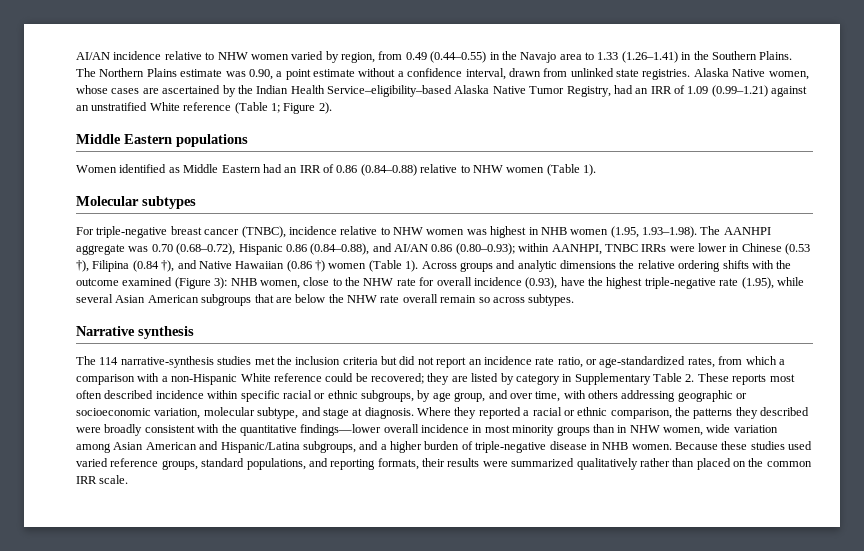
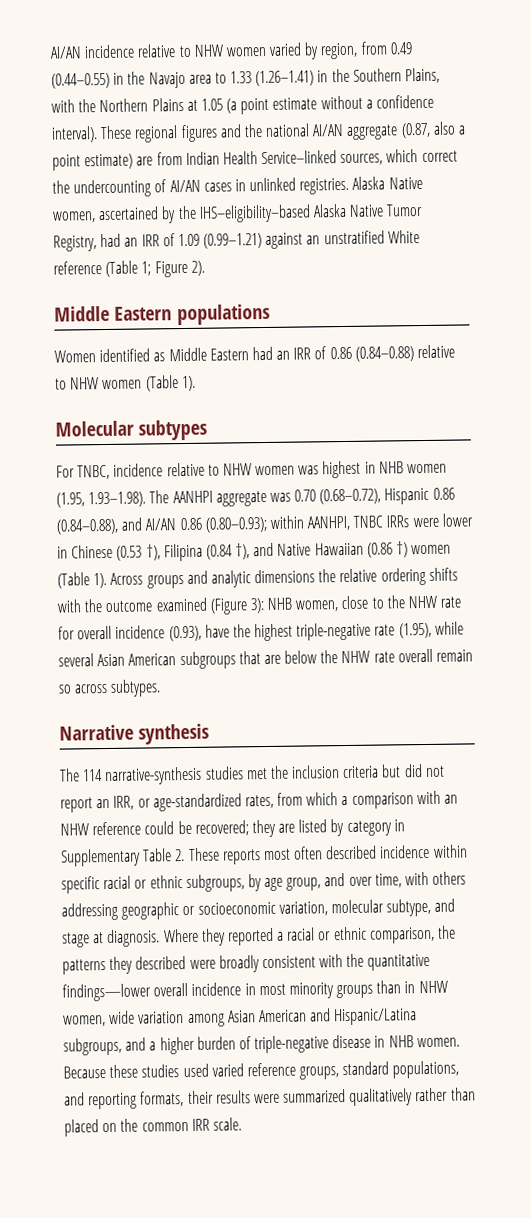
- AI/AN incidence relative to NHW women varied by region, from 0.49 (0.44–0.55) in the Navajo area to 1.33 (1.26–1.41) in the Southern Plains. The Northern Plains estimate was 0.90, a point estimate without a confidence interval, drawn from unlinked state registries. Alaska Native women, whose cases are ascertained by the Indian Health Service–eligibility–based Alaska Native Tumor Registry, had an IRR of 1.09 (0.99–1.21) against an unstratified White reference (Table 1; Figure 2).
+ AI/AN incidence relative to NHW women varied by region, from 0.49 (0.44–0.55) in the Navajo area to 1.33 (1.26–1.41) in the Southern Plains, with the Northern Plains at 1.05 (a point estimate without a confidence interval). These regional figures and the national AI/AN aggregate (0.87, also a point estimate) are from Indian Health Service–linked sources, which correct the undercounting of AI/AN cases in unlinked registries. Alaska Native women, ascertained by the IHS–eligibility–based Alaska Native Tumor Registry, had an IRR of 1.09 (0.99–1.21) against an unstratified White reference (Table 1; Figure 2).
- For triple-negative breast cancer (TNBC), incidence relative to NHW women was highest in NHB women (1.95, 1.93–1.98). The AANHPI aggregate was 0.70 (0.68–0.72), Hispanic 0.86 (0.84–0.88), and AI/AN 0.86 (0.80–0.93); within AANHPI, TNBC IRRs were lower in Chinese (0.53 †), Filipina (0.84 †), and Native Hawaiian (0.86 †) women (Table 1).
+ For TNBC, incidence relative to NHW women was highest in NHB women (1.95, 1.93–1.98). The AANHPI aggregate was 0.70 (0.68–0.72), Hispanic 0.86 (0.84–0.88), and AI/AN 0.86 (0.80–0.93); within AANHPI, TNBC IRRs were lower in Chinese (0.53 †), Filipina (0.84 †), and Native Hawaiian (0.86 †) women (Table 1).
- The 114 narrative-synthesis studies met the inclusion criteria but did not report an incidence rate ratio, or age-standardized rates, from which a comparison with a non-Hispanic White reference could be recovered;
+ The 114 narrative-synthesis studies met the inclusion criteria but did not report an IRR, or age-standardized rates, from which a comparison with an NHW reference could be recovered;

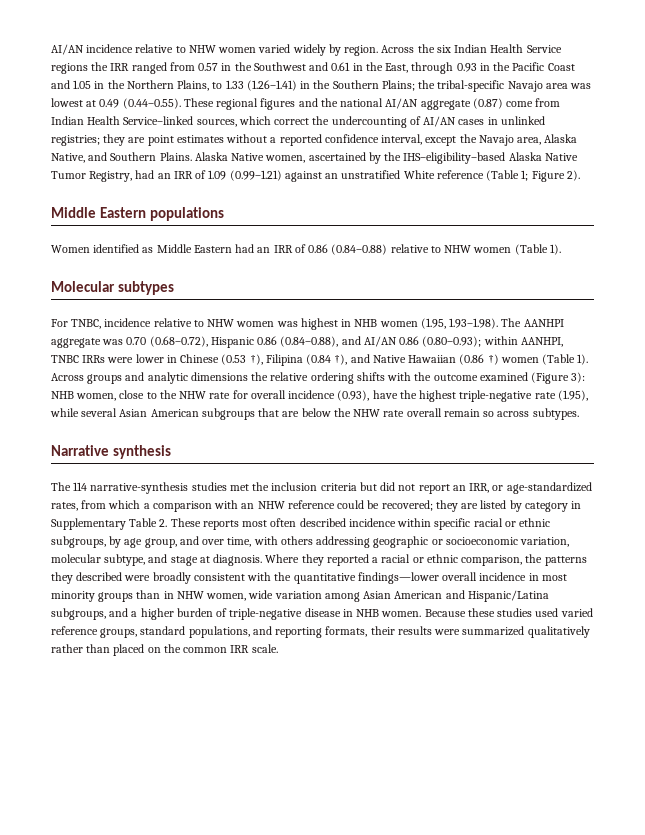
- AI/AN incidence relative to NHW women varied by region, from 0.49 (0.44–0.55) in the Navajo area to 1.33 (1.26–1.41) in the Southern Plains, with the Northern Plains at 1.05 (a point estimate without a confidence interval). These regional figures and the national AI/AN aggregate (0.87, also a point estimate) are from Indian Health Service–linked sources, which correct the undercounting of AI/AN cases in unlinked registries.
+ AI/AN incidence relative to NHW women varied widely by region. Across the six Indian Health Service regions the IRR ranged from 0.57 in the Southwest and 0.61 in the East, through 0.93 in the Pacific Coast and 1.05 in the Northern Plains, to 1.33 (1.26–1.41) in the Southern Plains; the tribal-specific Navajo area was lowest at 0.49 (0.44–0.55). These regional figures and the national AI/AN aggregate (0.87) come from Indian Health Service–linked sources, which correct the undercounting of AI/AN cases in unlinked registries; they are point estimates without a reported confidence interval, except the Navajo area, Alaska Native, and Southern Plains.

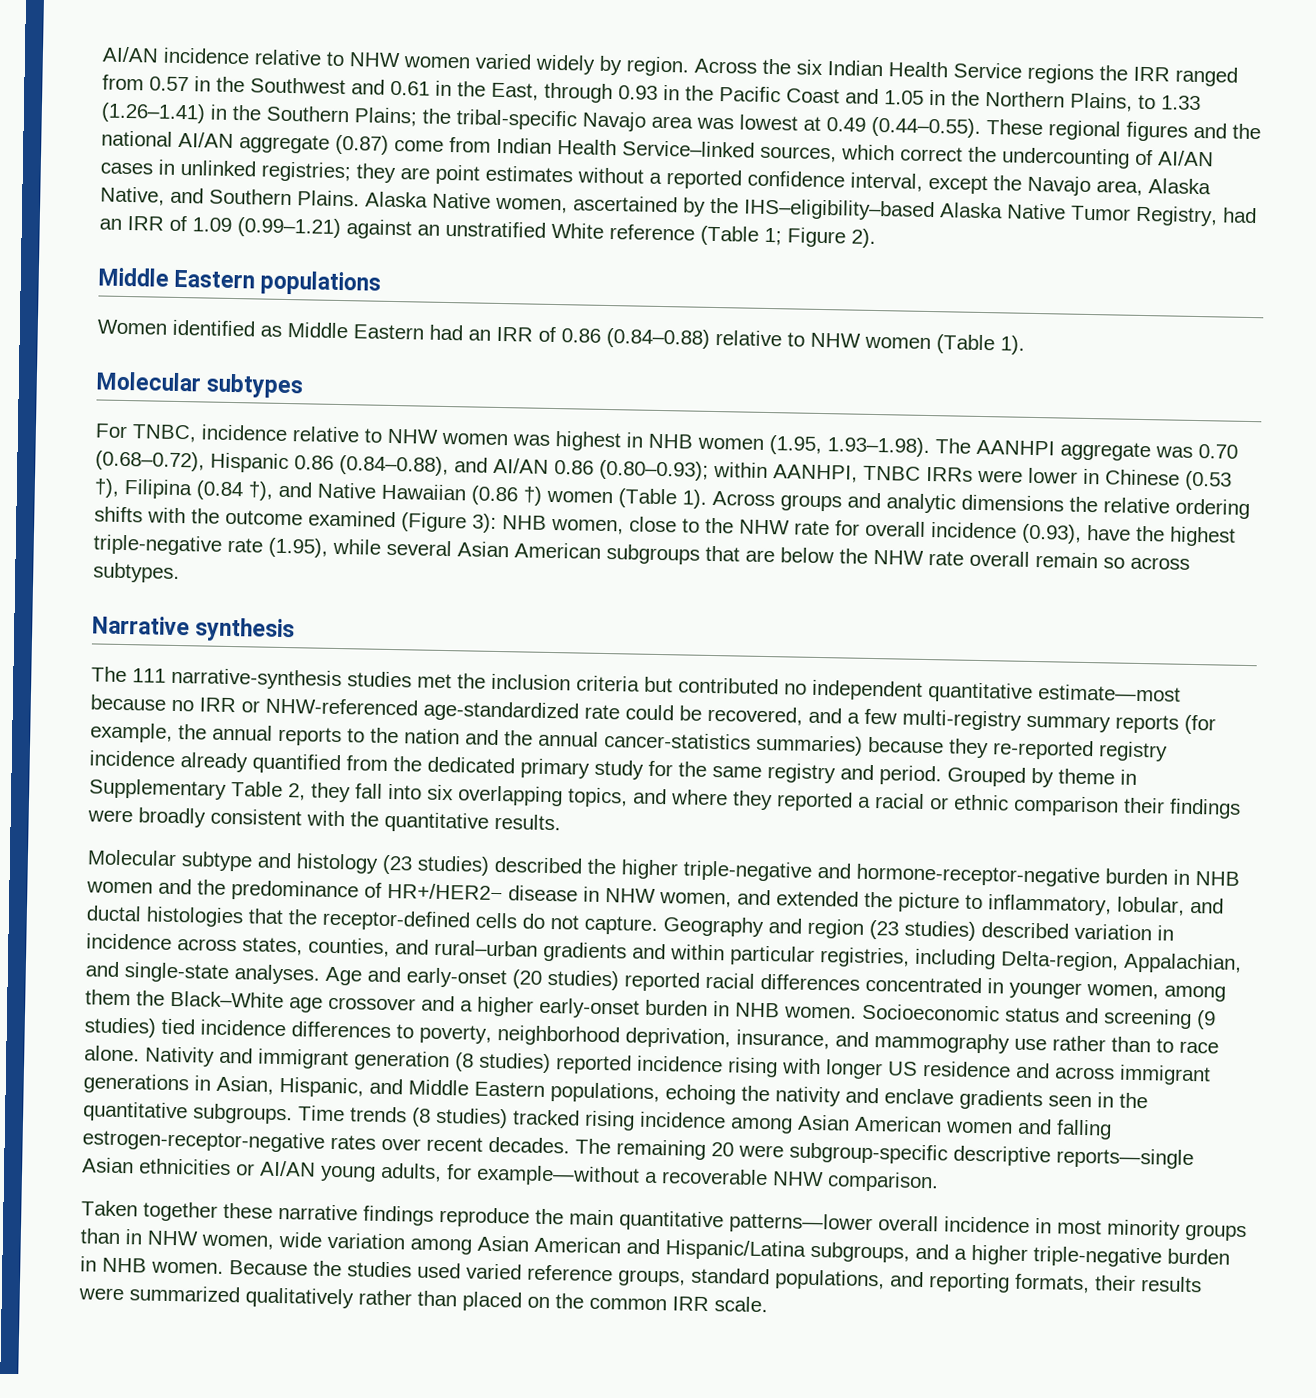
- The 114 narrative-synthesis studies met the inclusion criteria but did not report an IRR, or age-standardized rates, from which a comparison with an NHW reference could be recovered; they are listed by category in Supplementary Table 2. These reports most often described incidence within specific racial or ethnic subgroups, by age group, and over time, with others addressing geographic or socioeconomic variation, molecular subtype, and stage at diagnosis. Where they reported a racial or ethnic comparison, the patterns they described were broadly consistent with the quantitative findings—lower overall incidence in most minority groups than in NHW women, wide variation among Asian American and Hispanic/Latina subgroups, and a higher burden of triple-negative disease in NHB women.
+ The 111 narrative-synthesis studies met the inclusion criteria but contributed no independent quantitative estimate—most because no IRR or NHW-referenced age-standardized rate could be recovered, and a few multi-registry summary reports (for example, the annual reports to the nation and the annual cancer-statistics summaries) because they re-reported registry incidence already quantified from the dedicated primary study for the same registry and period. Grouped by theme in Supplementary Table 2, they fall into six overlapping topics, and where they reported a racial or ethnic comparison their findings were broadly consistent with the quantitative results.
+ Molecular subtype and histology (23 studies) described the higher triple-negative and hormone-receptor-negative burden in NHB women and the predominance of HR+/HER2− disease in NHW women, and extended the picture to inflammatory, lobular, and ductal histologies that the receptor-defined cells do not capture. Geography and region (23 studies) described variation in incidence across states, counties, and rural–urban gradients and within particular registries, including Delta-region, Appalachian, and single-state analyses. Age and early-onset (20 studies) reported racial differences concentrated in younger women, among them the Black–White age crossover and a higher early-onset burden in NHB women. Socioeconomic status and screening (9 studies) tied incidence differences to poverty, neighborhood deprivation, insurance, and mammography use rather than to race alone. Nativity and immigrant generation (8 studies) reported incidence rising with longer US residence and across immigrant generations in Asian, Hispanic, and Middle Eastern populations, echoing the nativity and enclave gradients seen in the quantitative subgroups. Time trends (8 studies) tracked rising incidence among Asian American women and falling estrogen-receptor-negative rates over recent decades. The remaining 20 were subgroup-specific descriptive reports—single Asian ethnicities or AI/AN young adults, for example—without a recoverable NHW comparison.
+ Taken together these narrative findings reproduce the main quantitative patterns—lower overall incidence in most minority groups than in NHW women, wide variation among Asian American and Hispanic/Latina subgroups, and a higher triple-negative burden in NHB women.
- Because these studies used varied reference groups, standard populations, and reporting formats, their results were summarized qualitatively rather than placed on the common IRR scale.
+ Because the studies used varied reference groups, standard populations, and reporting formats, their results were summarized qualitatively rather than placed on the common IRR scale.

